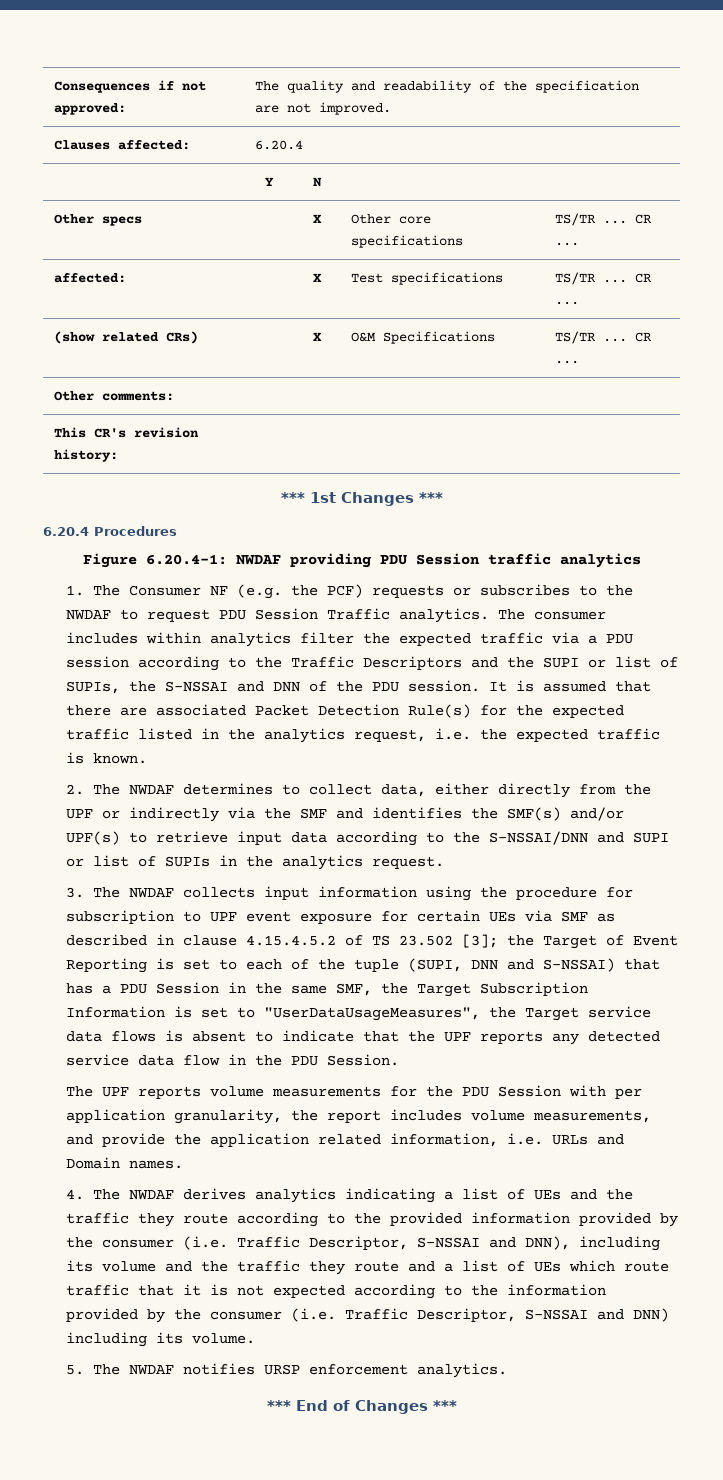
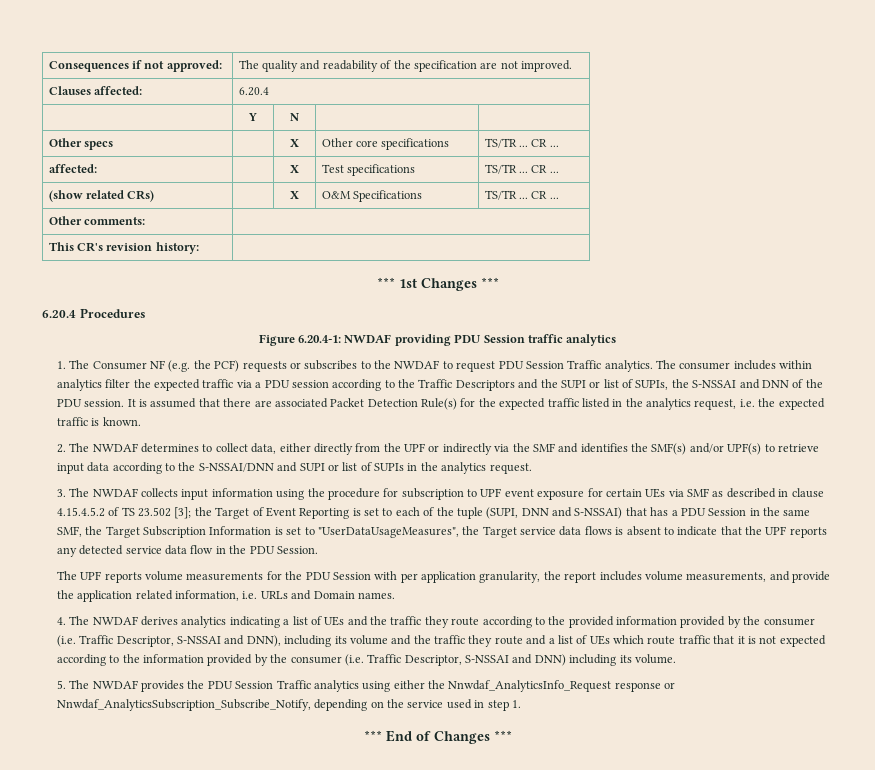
- 5. The NWDAF notifies URSP enforcement analytics.
+ 5. The NWDAF provides the PDU Session Traffic analytics using either the Nnwdaf_AnalyticsInfo_Request response or Nnwdaf_AnalyticsSubscription_Subscribe_Notify, depending on the service used in step 1.

